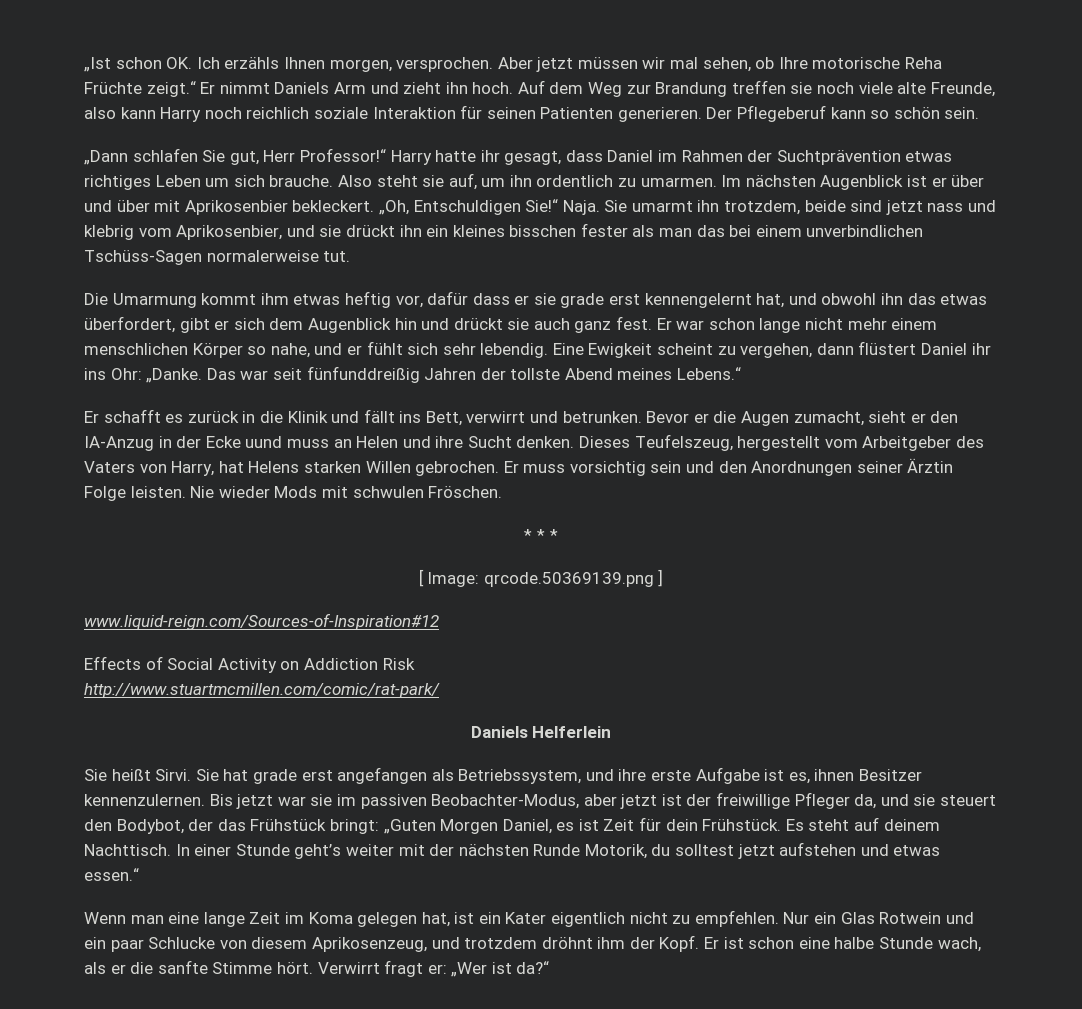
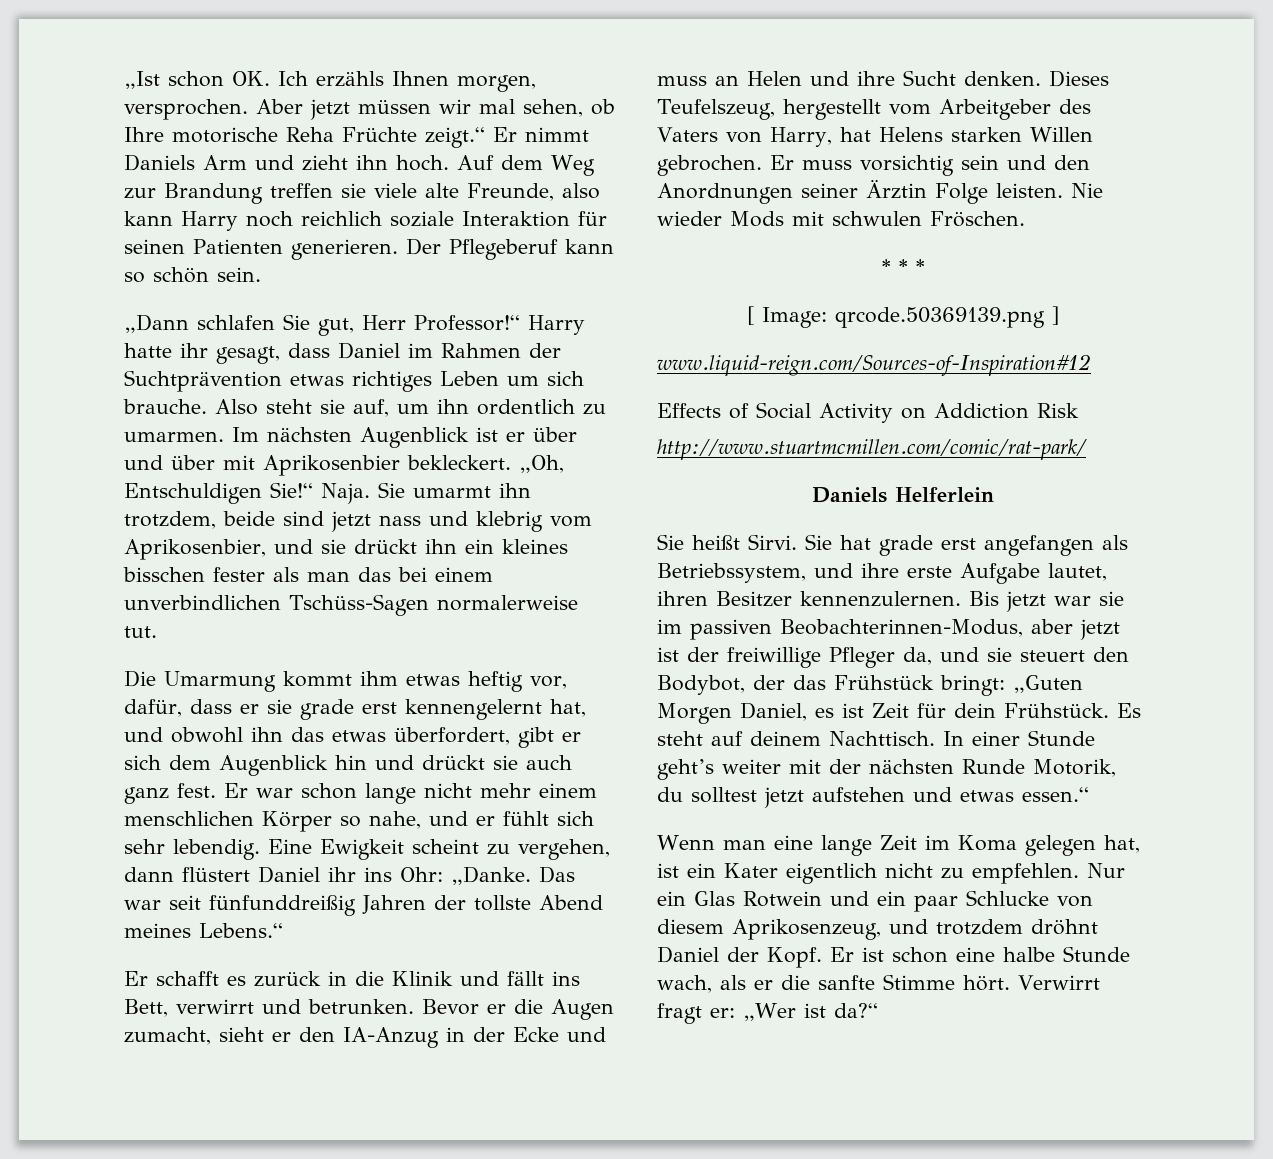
- Auf dem Weg zur Brandung treffen sie noch viele alte Freunde, also kann Harry noch reichlich soziale Interaktion für seinen Patienten generieren.
+ Auf dem Weg zur Brandung treffen sie viele alte Freunde, also kann Harry noch reichlich soziale Interaktion für seinen Patienten generieren.
- Die Umarmung kommt ihm etwas heftig vor, dafür dass er sie grade erst kennengelernt hat, und obwohl ihn das etwas überfordert, gibt er sich dem Augenblick hin und drückt sie auch ganz fest.
+ Die Umarmung kommt ihm etwas heftig vor, dafür, dass er sie grade erst kennengelernt hat, und obwohl ihn das etwas überfordert, gibt er sich dem Augenblick hin und drückt sie auch ganz fest.
- Bevor er die Augen zumacht, sieht er den IA-Anzug in der Ecke uund muss an Helen und ihre Sucht denken.
+ Bevor er die Augen zumacht, sieht er den IA-Anzug in der Ecke und muss an Helen und ihre Sucht denken.
- Sie hat grade erst angefangen als Betriebssystem, und ihre erste Aufgabe ist es, ihnen Besitzer kennenzulernen.
+ Sie hat grade erst angefangen als Betriebssystem, und ihre erste Aufgabe lautet, ihren Besitzer kennenzulernen.
- Bis jetzt war sie im passiven Beobachter-Modus, aber jetzt ist der freiwillige Pfleger da, und sie steuert den Bodybot, der das Frühstück bringt: „Guten Morgen Daniel, es ist Zeit für dein Frühstück.
+ Bis jetzt war sie im passiven Beobachterinnen-Modus, aber jetzt ist der freiwillige Pfleger da, und sie steuert den Bodybot, der das Frühstück bringt: „Guten Morgen Daniel, es ist Zeit für dein Frühstück.
- Nur ein Glas Rotwein und ein paar Schlucke von diesem Aprikosenzeug, und trotzdem dröhnt ihm der Kopf.
+ Nur ein Glas Rotwein und ein paar Schlucke von diesem Aprikosenzeug, und trotzdem dröhnt Daniel der Kopf.

